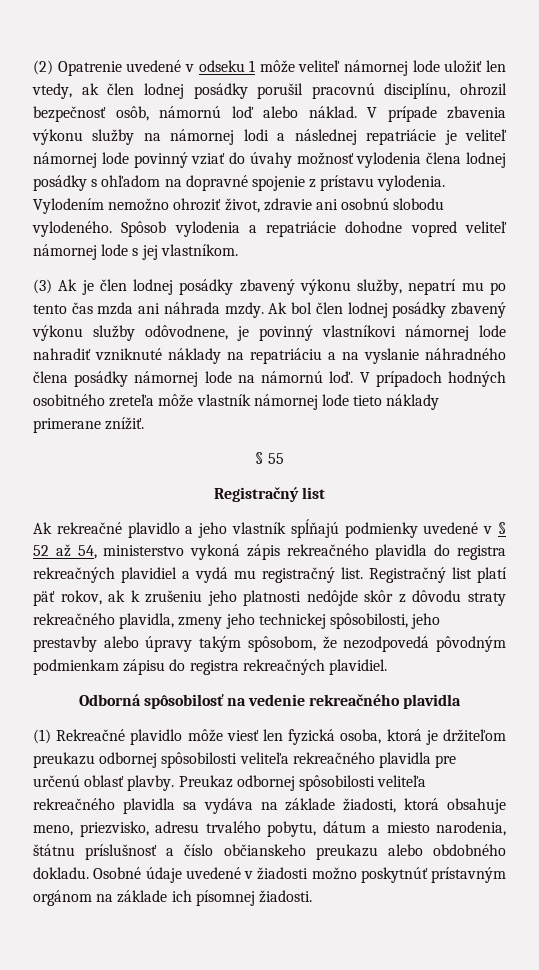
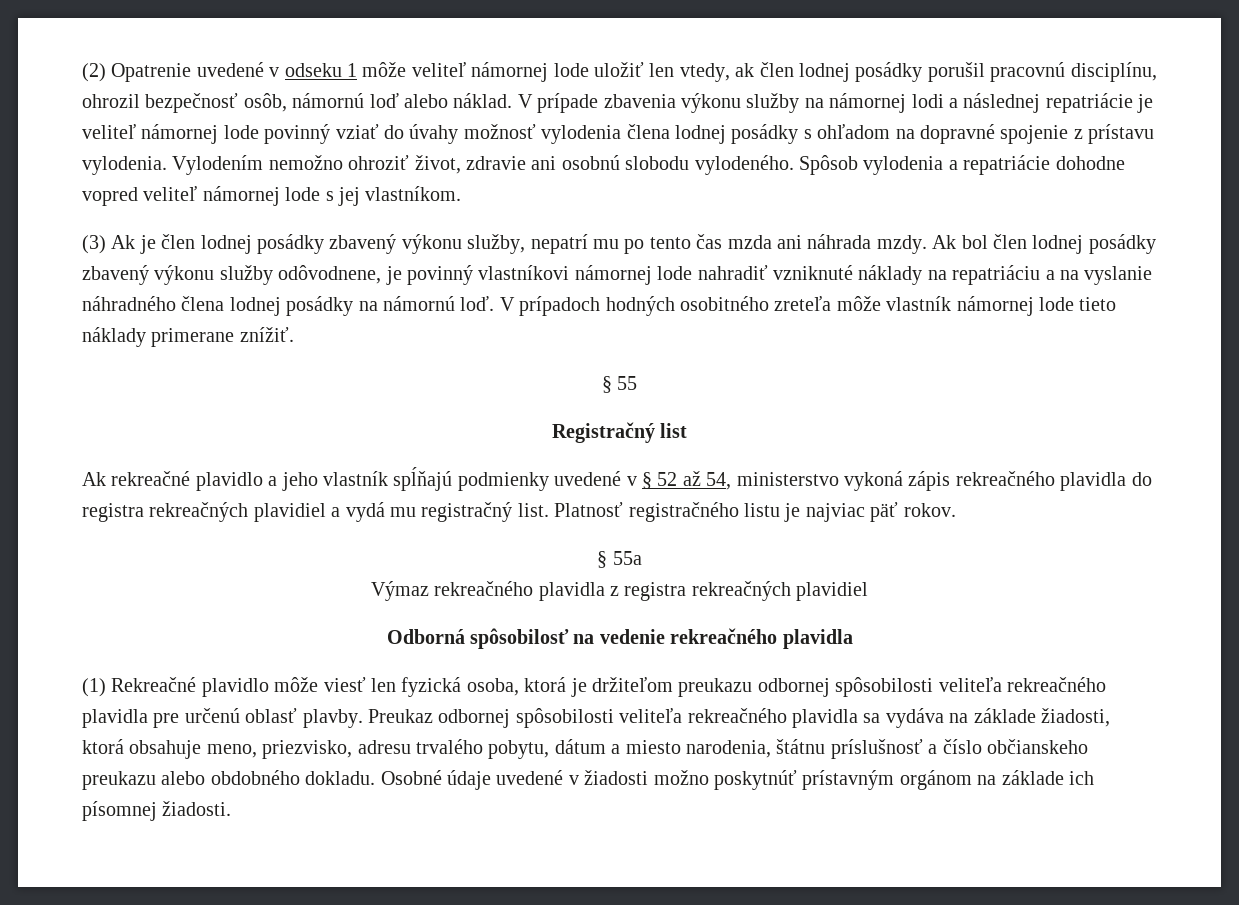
- Ak bol člen lodnej posádky zbavený výkonu služby odôvodnene, je povinný vlastníkovi námornej lode nahradiť vzniknuté náklady na repatriáciu a na vyslanie náhradného člena posádky námornej lode na námornú loď.
+ Ak bol člen lodnej posádky zbavený výkonu služby odôvodnene, je povinný vlastníkovi námornej lode nahradiť vzniknuté náklady na repatriáciu a na vyslanie náhradného člena lodnej posádky na námornú loď.
- Registračný list platí päť rokov, ak k zrušeniu jeho platnosti nedôjde skôr z dôvodu straty rekreačného plavidla, zmeny jeho technickej spôsobilosti, jeho prestavby alebo úpravy takým spôsobom, že nezodpovedá pôvodným podmienkam zápisu do registra rekreačných plavidiel.
+ Platnosť registračného listu je najviac päť rokov.
+ § 55a
+ Výmaz rekreačného plavidla z registra rekreačných plavidiel

